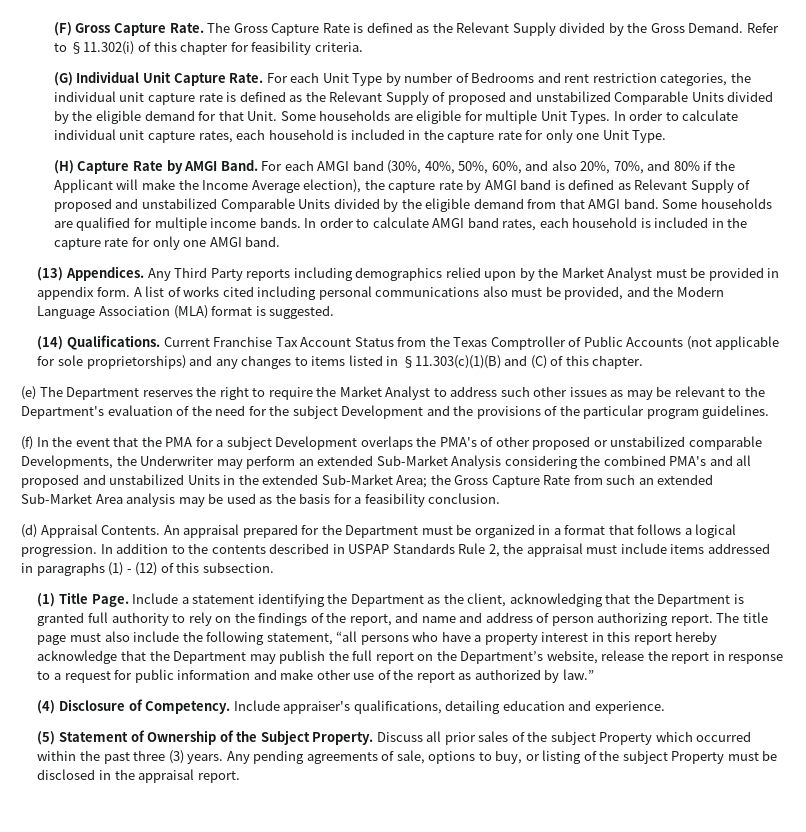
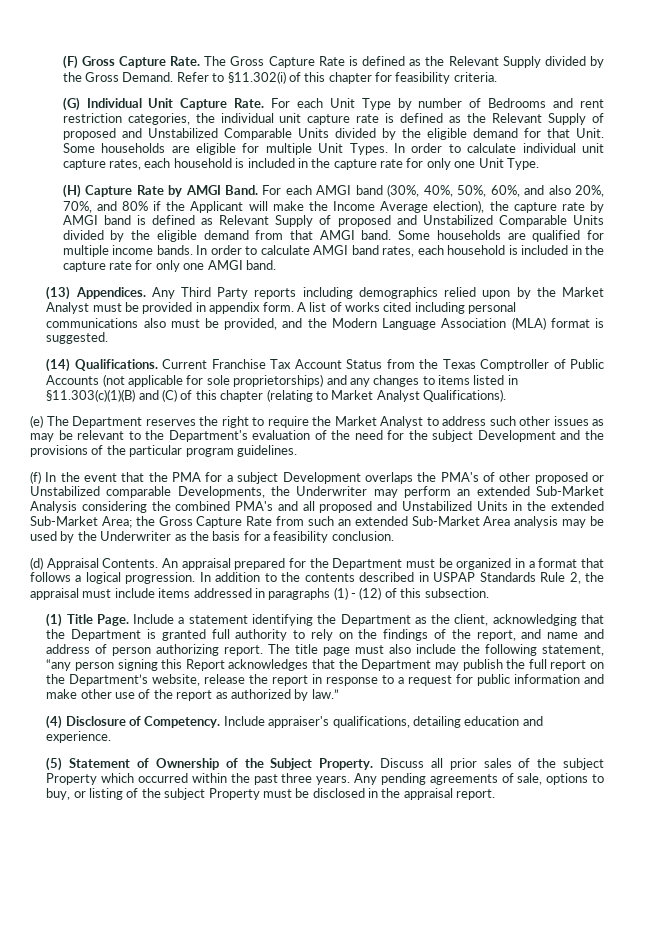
- For each Unit Type by number of Bedrooms and rent restriction categories, the individual unit capture rate is defined as the Relevant Supply of proposed and unstabilized Comparable Units divided by the eligible demand for that Unit.
+ For each Unit Type by number of Bedrooms and rent restriction categories, the individual unit capture rate is defined as the Relevant Supply of proposed and Unstabilized Comparable Units divided by the eligible demand for that Unit.
- For each AMGI band (30%, 40%, 50%, 60%, and also 20%, 70%, and 80% if the Applicant will make the Income Average election), the capture rate by AMGI band is defined as Relevant Supply of proposed and unstabilized Comparable Units divided by the eligible demand from that AMGI band.
+ For each AMGI band (30%, 40%, 50%, 60%, and also 20%, 70%, and 80% if the Applicant will make the Income Average election), the capture rate by AMGI band is defined as Relevant Supply of proposed and Unstabilized Comparable Units divided by the eligible demand from that AMGI band.
- Current Franchise Tax Account Status from the Texas Comptroller of Public Accounts (not applicable for sole proprietorships) and any changes to items listed in §11.303(c)(1)(B) and (C) of this chapter.
+ Current Franchise Tax Account Status from the Texas Comptroller of Public Accounts (not applicable for sole proprietorships) and any changes to items listed in §11.303(c)(1)(B) and (C) of this chapter (relating to Market Analyst Qualifications).
- (f) In the event that the PMA for a subject Development overlaps the PMA's of other proposed or unstabilized comparable Developments, the Underwriter may perform an extended Sub-Market Analysis considering the combined PMA's and all proposed and unstabilized Units in the extended Sub-Market Area;
+ (f) In the event that the PMA for a subject Development overlaps the PMA's of other proposed or Unstabilized comparable Developments, the Underwriter may perform an extended Sub-Market Analysis considering the combined PMA's and all proposed and Unstabilized Units in the extended Sub-Market Area;
- the Gross Capture Rate from such an extended Sub-Market Area analysis may be used as the basis for a feasibility conclusion.
+ the Gross Capture Rate from such an extended Sub-Market Area analysis may be used by the Underwriter as the basis for a feasibility conclusion.
- The title page must also include the following statement, “all persons who have a property interest in this report hereby acknowledge that the Department may publish the full report on the Department’s website, release the report in response to a request for public information and make other use of the report as authorized by law.”
+ The title page must also include the following statement, “any person signing this Report acknowledges that the Department may publish the full report on the Department’s website, release the report in response to a request for public information and make other use of the report as authorized by law.”
- Discuss all prior sales of the subject Property which occurred within the past three (3) years.
+ Discuss all prior sales of the subject Property which occurred within the past three years.

